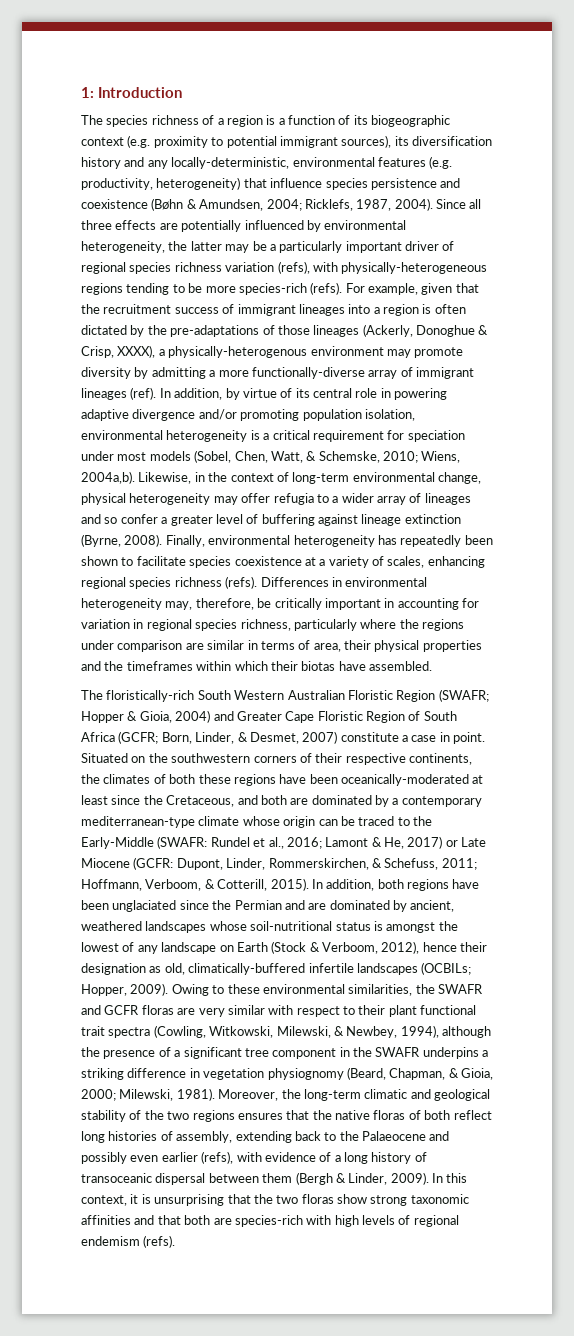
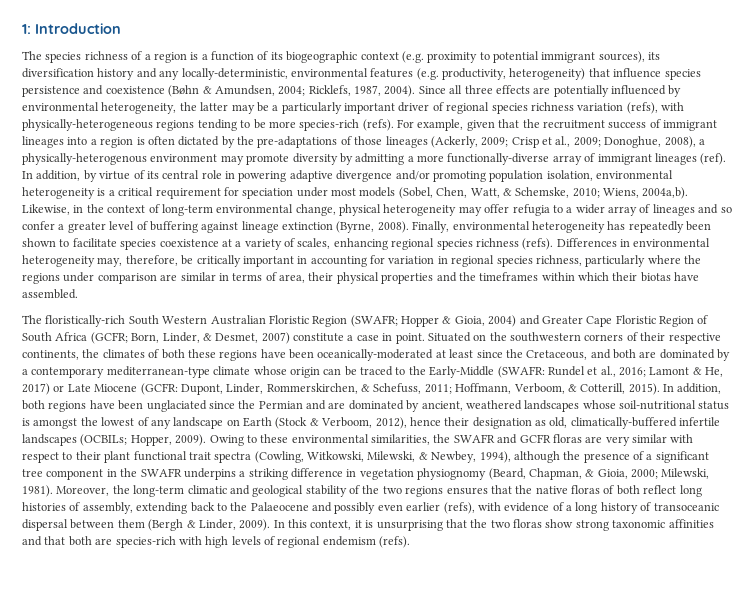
- For example, given that the recruitment success of immigrant lineages into a region is often dictated by the pre-adaptations of those lineages (Ackerly, Donoghue & Crisp, XXXX), a physically-heterogenous environment may promote diversity by admitting a more functionally-diverse array of immigrant lineages (ref).
+ For example, given that the recruitment success of immigrant lineages into a region is often dictated by the pre-adaptations of those lineages (Ackerly, 2009; Crisp et al., 2009; Donoghue, 2008), a physically-heterogenous environment may promote diversity by admitting a more functionally-diverse array of immigrant lineages (ref).

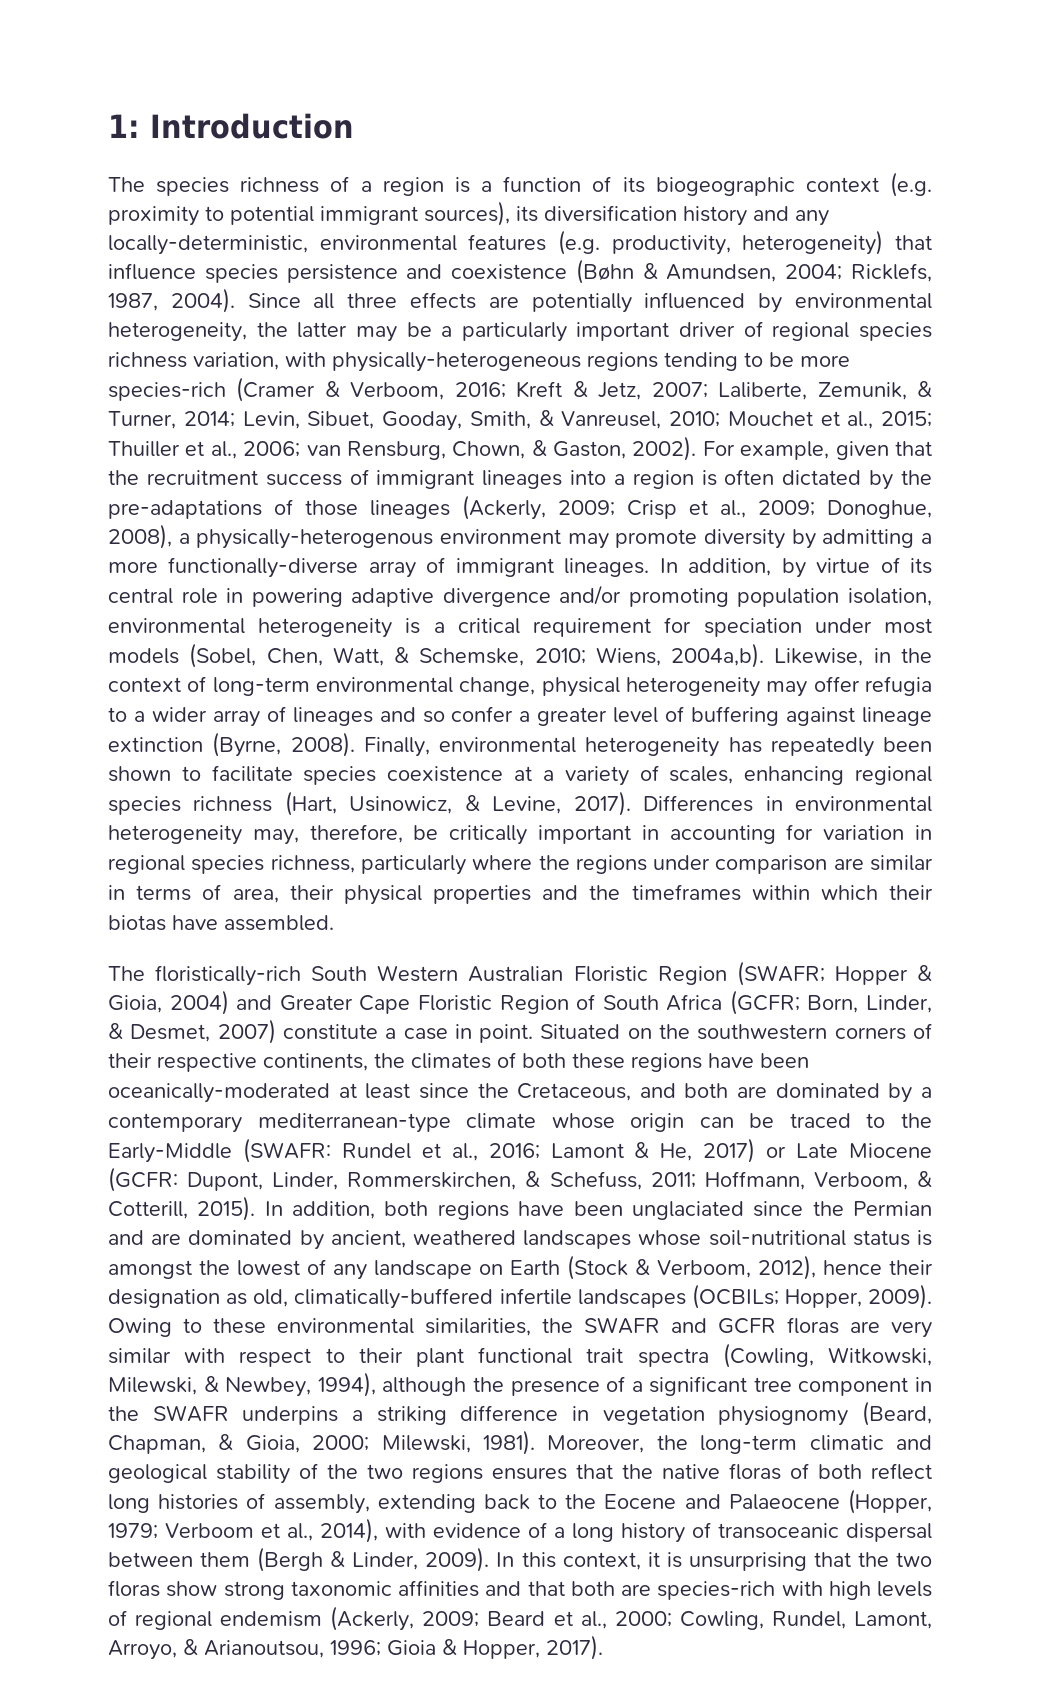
- Since all three effects are potentially influenced by environmental heterogeneity, the latter may be a particularly important driver of regional species richness variation (refs), with physically-heterogeneous regions tending to be more species-rich (refs).
+ Since all three effects are potentially influenced by environmental heterogeneity, the latter may be a particularly important driver of regional species richness variation, with physically-heterogeneous regions tending to be more species-rich (Cramer & Verboom, 2016; Kreft & Jetz, 2007; Laliberte, Zemunik, & Turner, 2014; Levin, Sibuet, Gooday, Smith, & Vanreusel, 2010; Mouchet et al., 2015; Thuiller et al., 2006; van Rensburg, Chown, & Gaston, 2002).
- For example, given that the recruitment success of immigrant lineages into a region is often dictated by the pre-adaptations of those lineages (Ackerly, 2009; Crisp et al., 2009; Donoghue, 2008), a physically-heterogenous environment may promote diversity by admitting a more functionally-diverse array of immigrant lineages (ref).
+ For example, given that the recruitment success of immigrant lineages into a region is often dictated by the pre-adaptations of those lineages (Ackerly, 2009; Crisp et al., 2009; Donoghue, 2008), a physically-heterogenous environment may promote diversity by admitting a more functionally-diverse array of immigrant lineages.
- Finally, environmental heterogeneity has repeatedly been shown to facilitate species coexistence at a variety of scales, enhancing regional species richness (refs).
+ Finally, environmental heterogeneity has repeatedly been shown to facilitate species coexistence at a variety of scales, enhancing regional species richness (Hart, Usinowicz, & Levine, 2017).
- Moreover, the long-term climatic and geological stability of the two regions ensures that the native floras of both reflect long histories of assembly, extending back to the Palaeocene and possibly even earlier (refs), with evidence of a long history of transoceanic dispersal between them (Bergh & Linder, 2009).
+ Moreover, the long-term climatic and geological stability of the two regions ensures that the native floras of both reflect long histories of assembly, extending back to the Eocene and Palaeocene (Hopper, 1979; Verboom et al., 2014), with evidence of a long history of transoceanic dispersal between them (Bergh & Linder, 2009).
- In this context, it is unsurprising that the two floras show strong taxonomic affinities and that both are species-rich with high levels of regional endemism (refs).
+ In this context, it is unsurprising that the two floras show strong taxonomic affinities and that both are species-rich with high levels of regional endemism (Ackerly, 2009; Beard et al., 2000; Cowling, Rundel, Lamont, Arroyo, & Arianoutsou, 1996; Gioia & Hopper, 2017).

